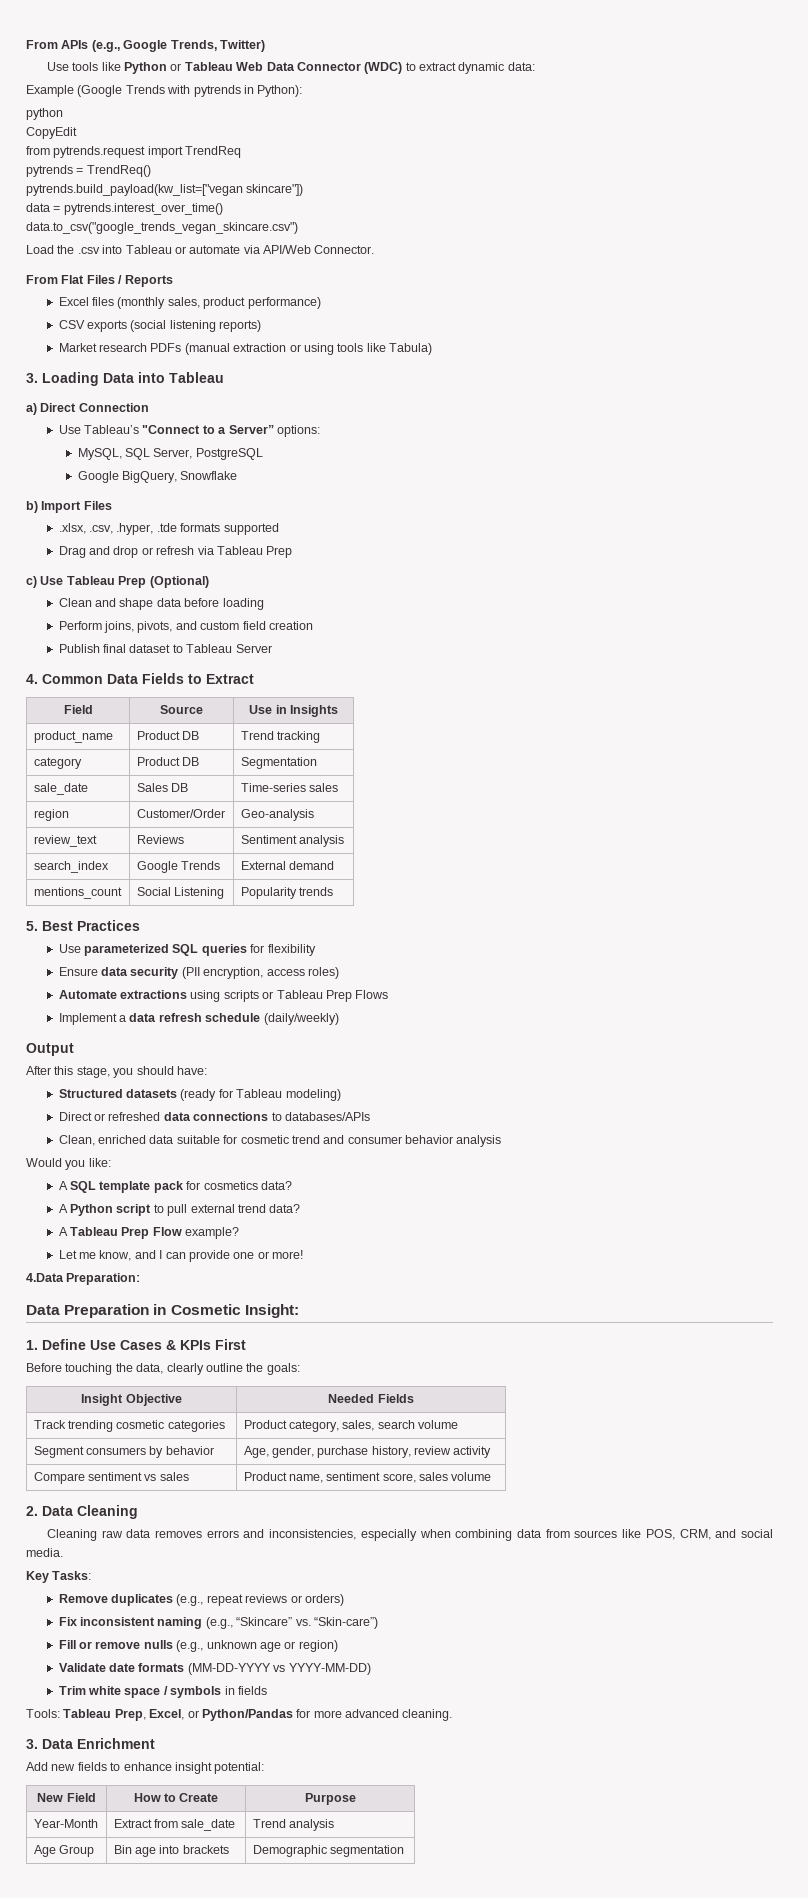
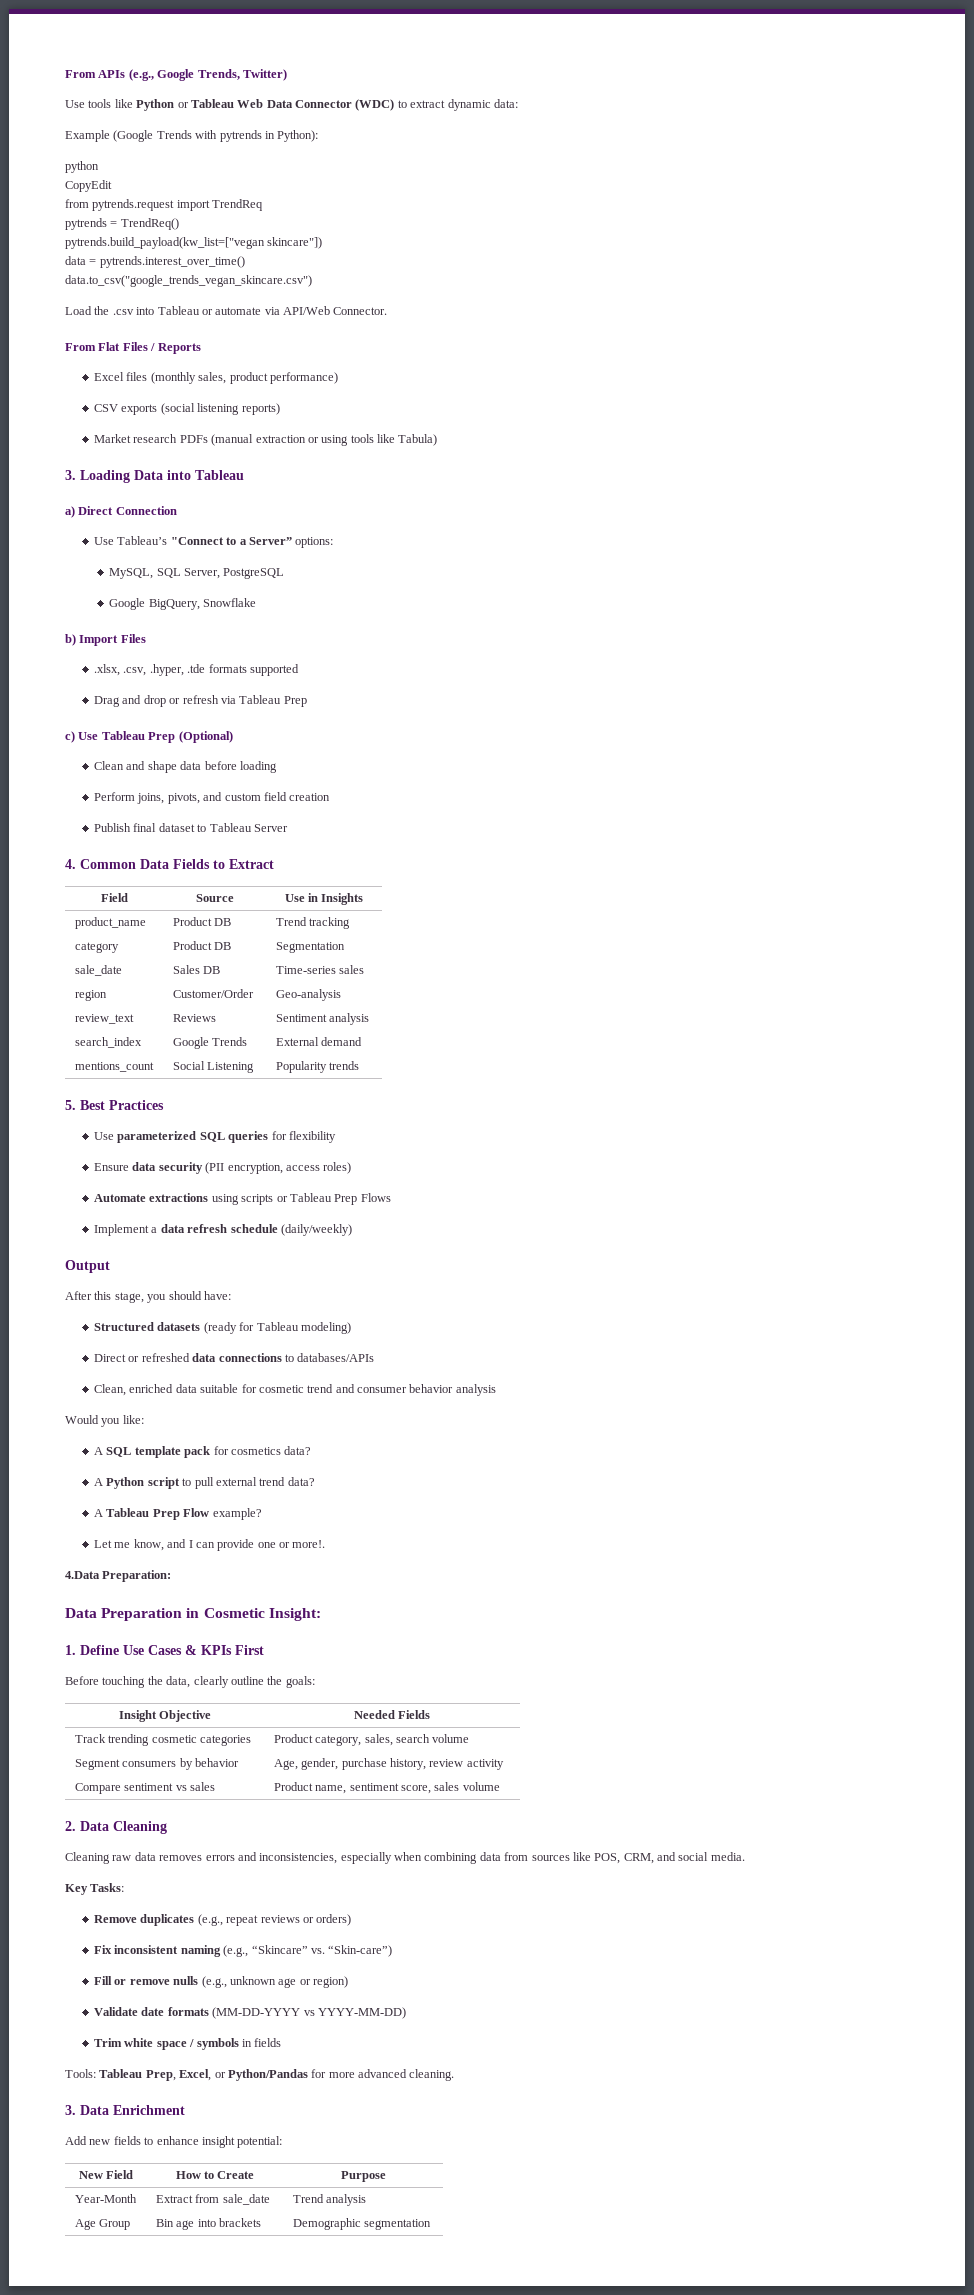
- Let me know, and I can provide one or more!
+ Let me know, and I can provide one or more!.

